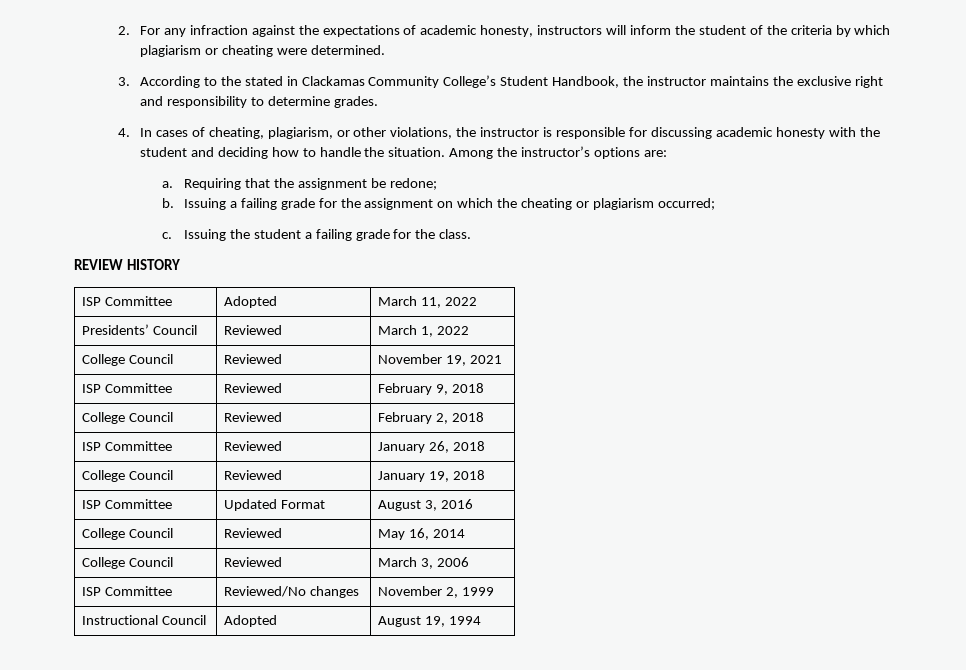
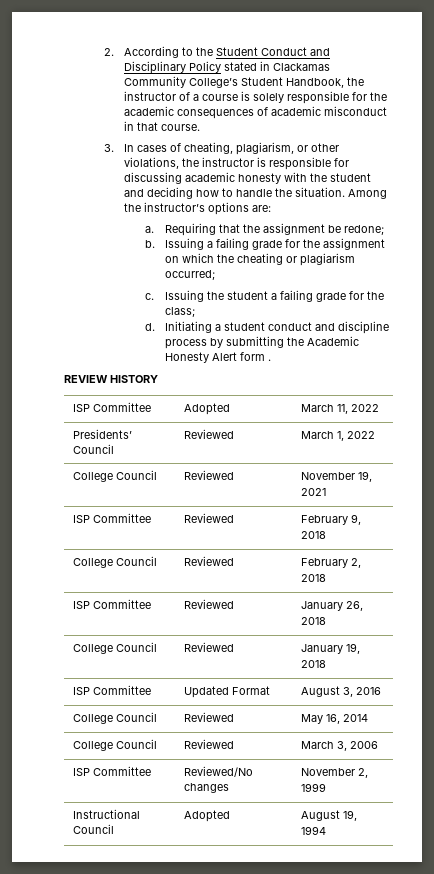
- 2. For any infraction against the expectations of academic honesty, instructors will inform the student of the criteria by which plagiarism or cheating were determined.
- 3. According to the stated in Clackamas Community College’s Student Handbook, the instructor maintains the exclusive right and responsibility to determine grades.
- 4. In cases of cheating, plagiarism, or other violations, the instructor is responsible for discussing academic honesty with the student and deciding how to handle the situation.
+ 2. According to the Student Conduct and Disciplinary Policy stated in Clackamas Community College’s Student Handbook, the instructor of a course is solely responsible for the academic consequences of academic misconduct in that course.
+ 3. In cases of cheating, plagiarism, or other violations, the instructor is responsible for discussing academic honesty with the student and deciding how to handle the situation.
- Issuing the student a failing grade for the class.
+ Issuing the student a failing grade for the class;
+ d. Initiating a student conduct and discipline process by submitting the Academic Honesty Alert form .

